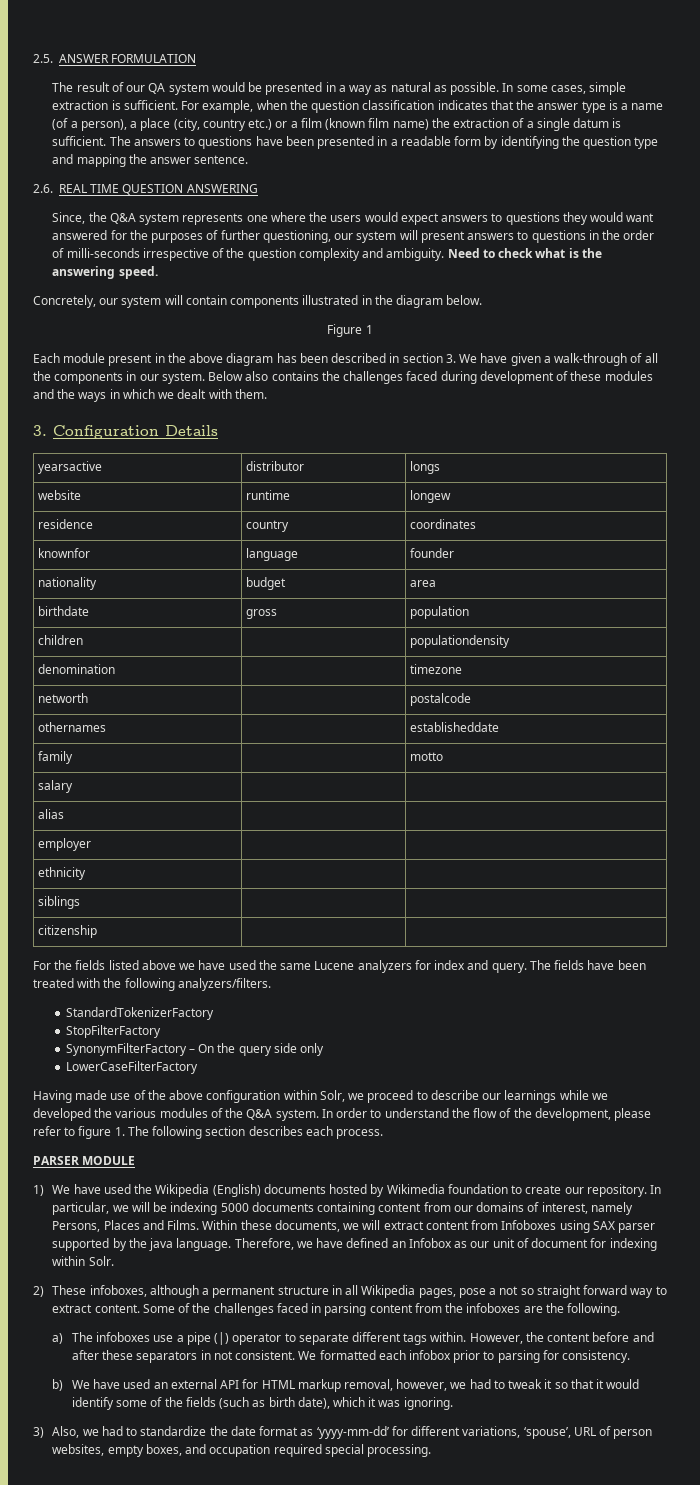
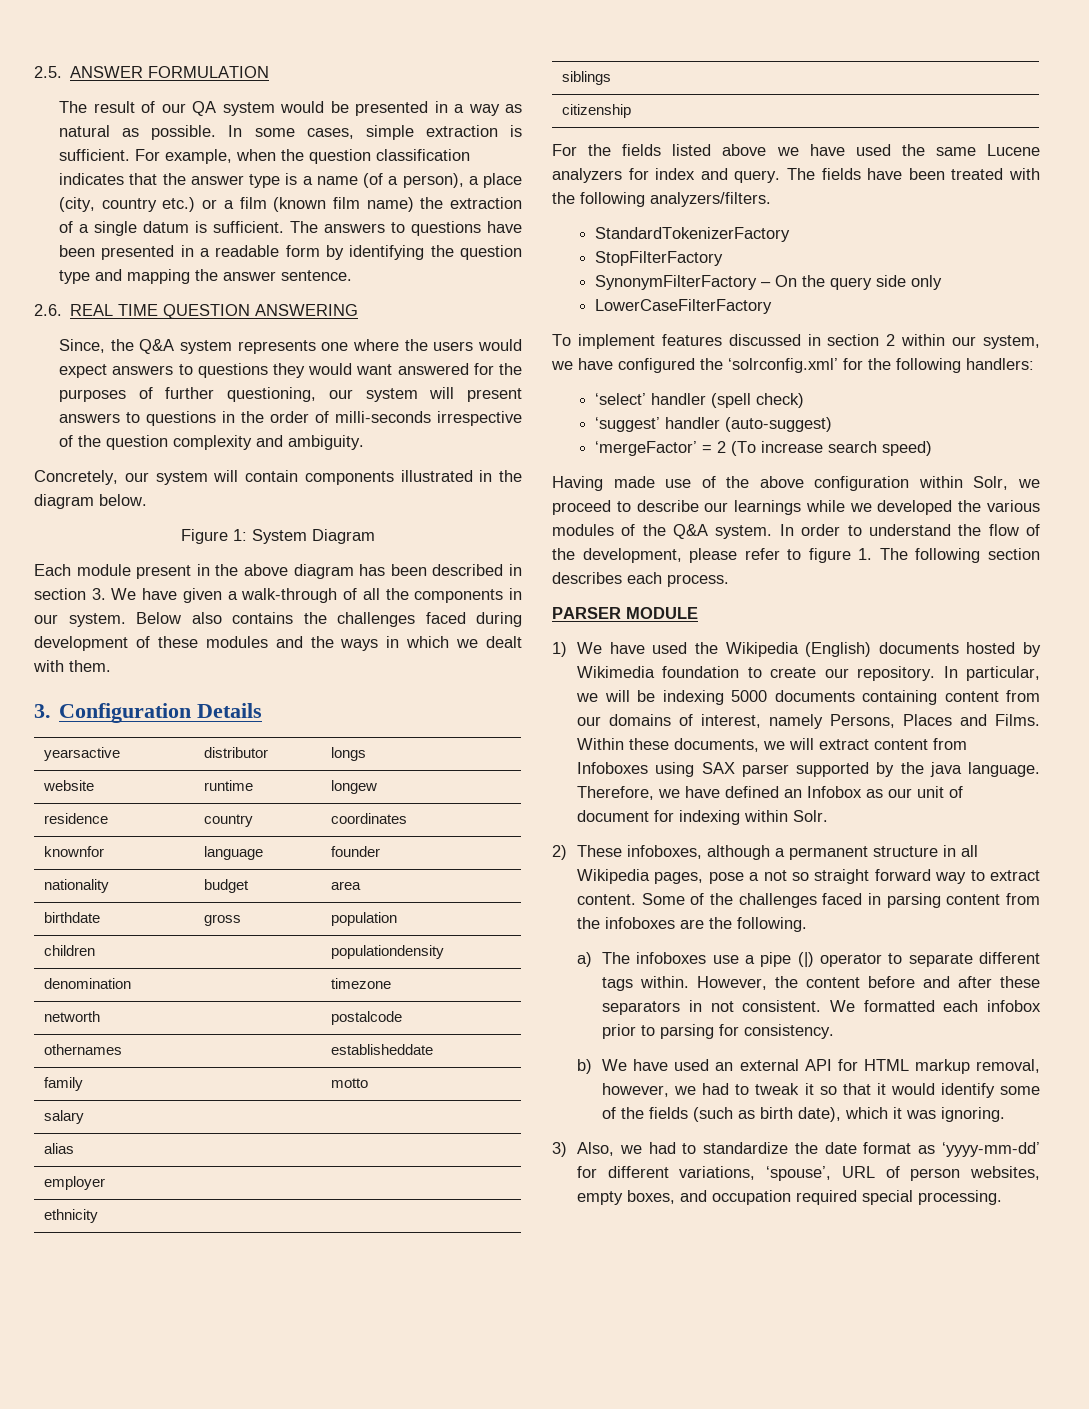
- Need to check what is the answering speed.
- Figure 1
+ Figure 1: System Diagram
+ To implement features discussed in section 2 within our system, we have configured the ‘solrconfig.xml’ for the following handlers:
+ ‘select’ handler (spell check)
+ ‘suggest’ handler (auto-suggest)
+ ‘mergeFactor’ = 2 (To increase search speed)

